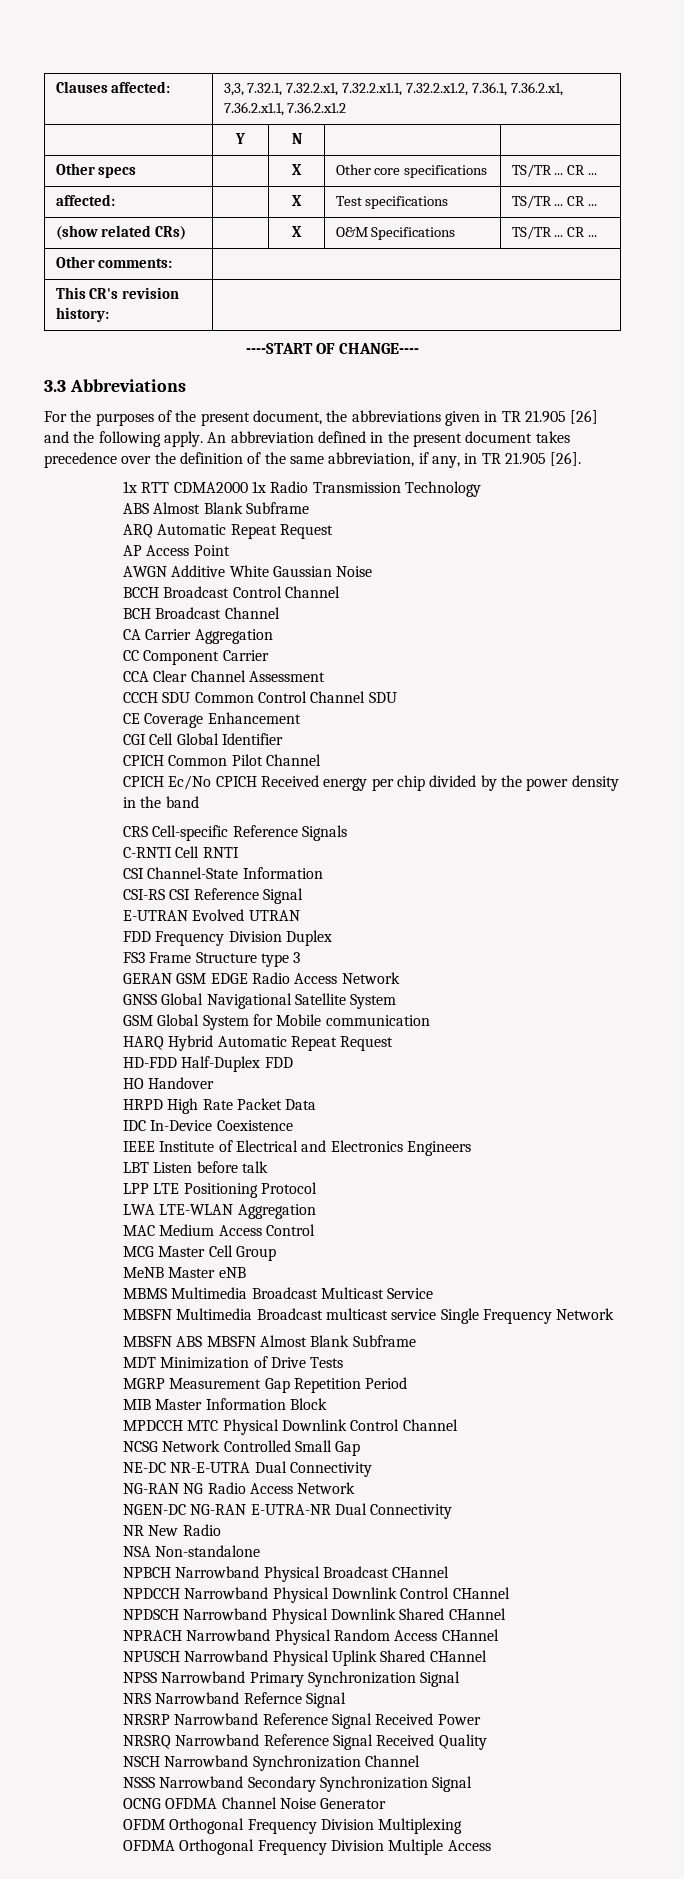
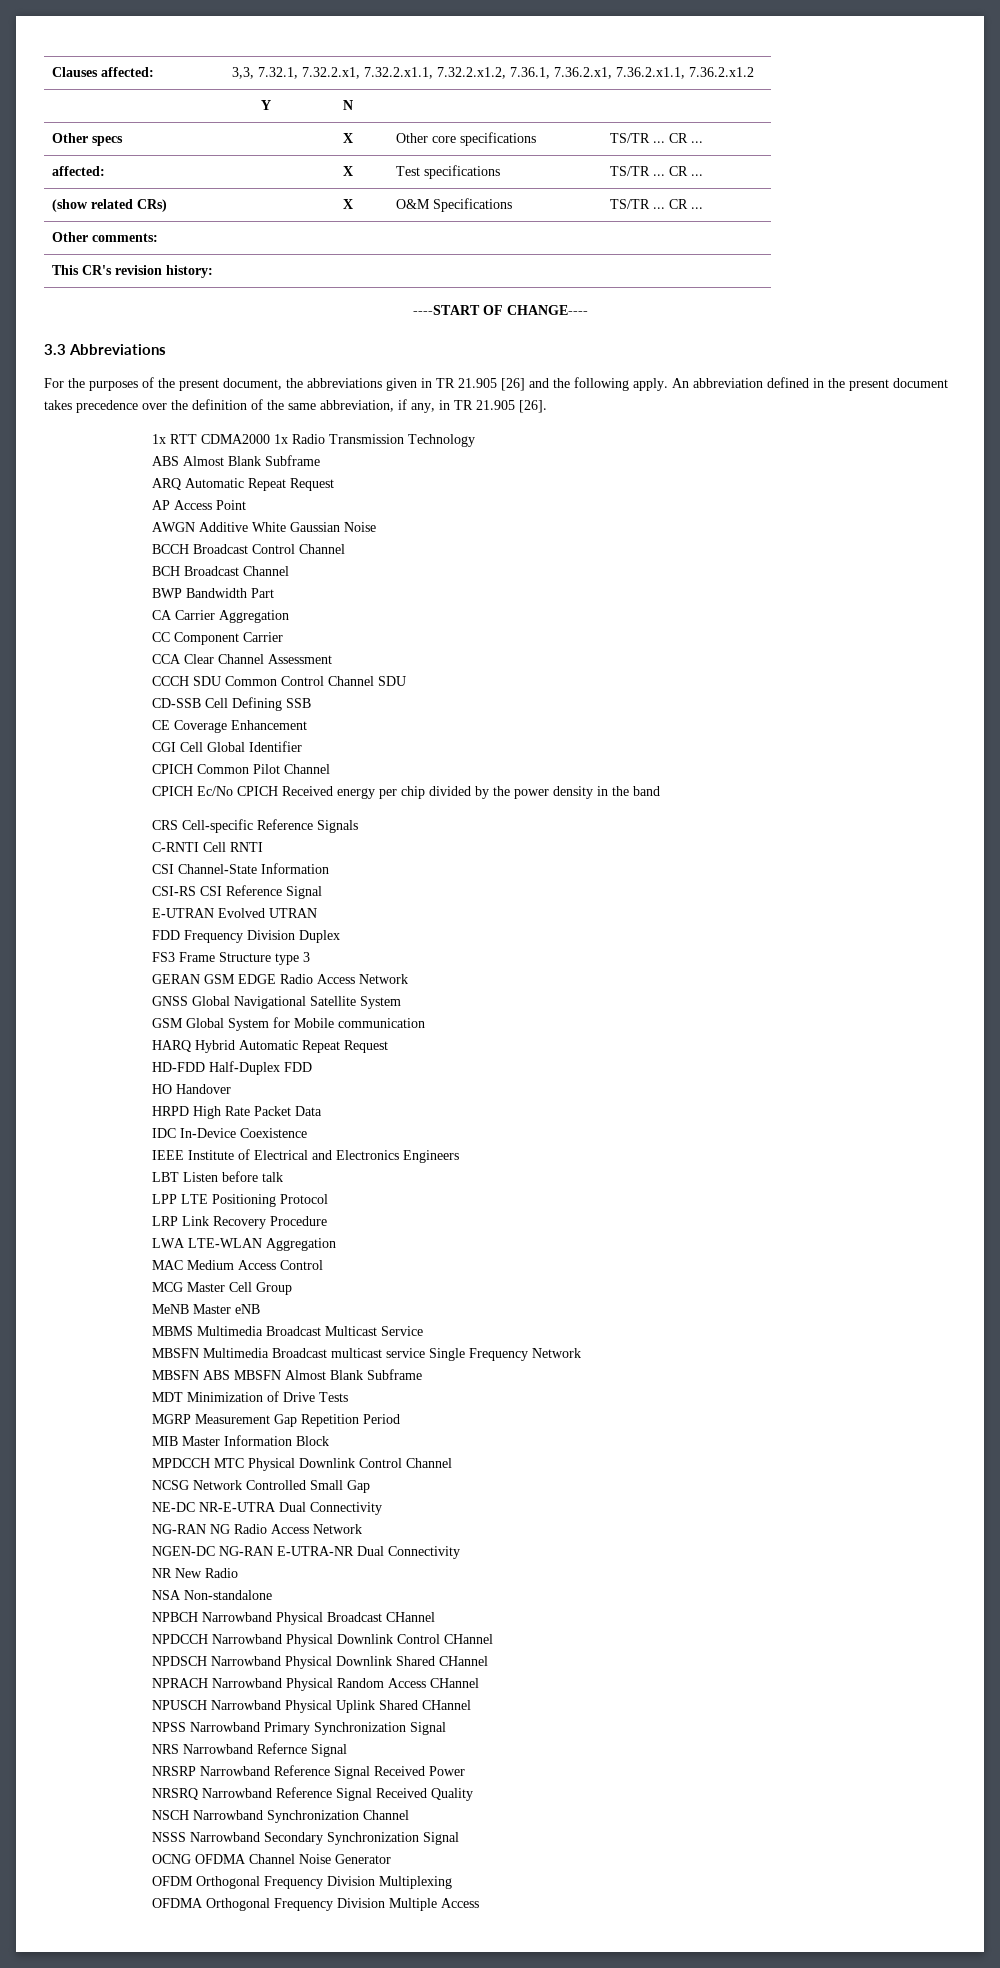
+ BWP Bandwidth Part
+ CD-SSB Cell Defining SSB
+ LRP Link Recovery Procedure

